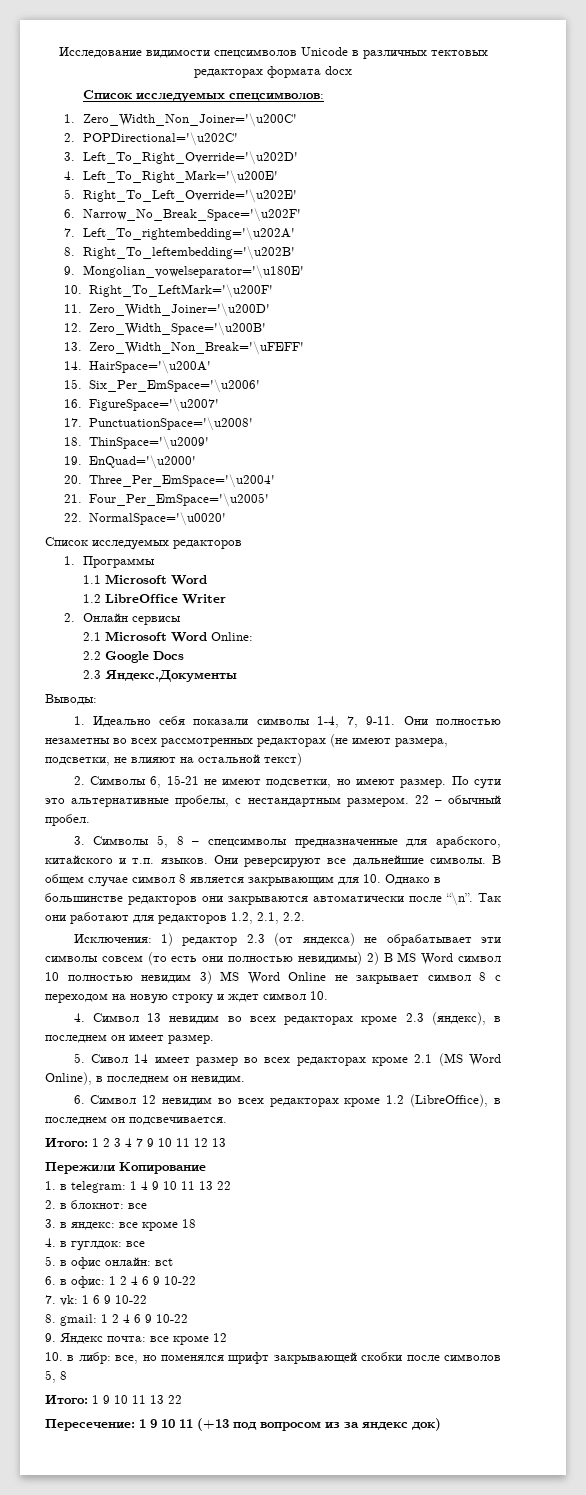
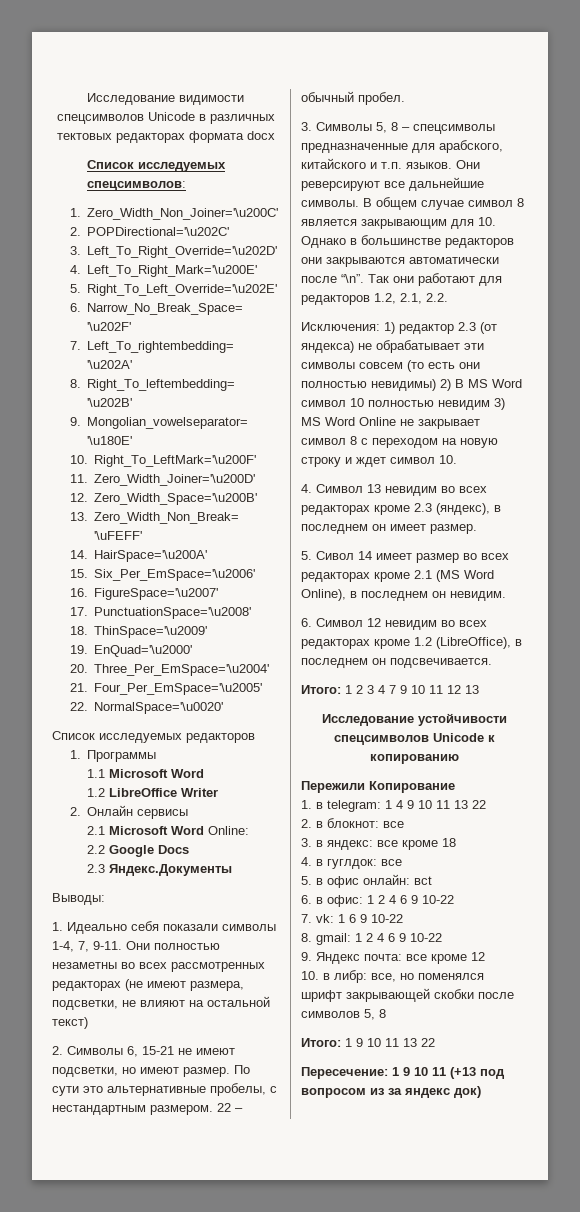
+ Исследование устойчивости спецсимволов Unicode к копированию

